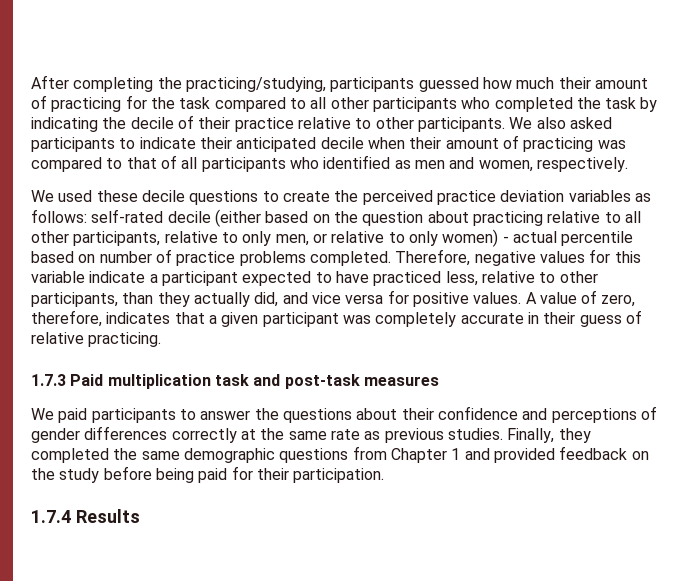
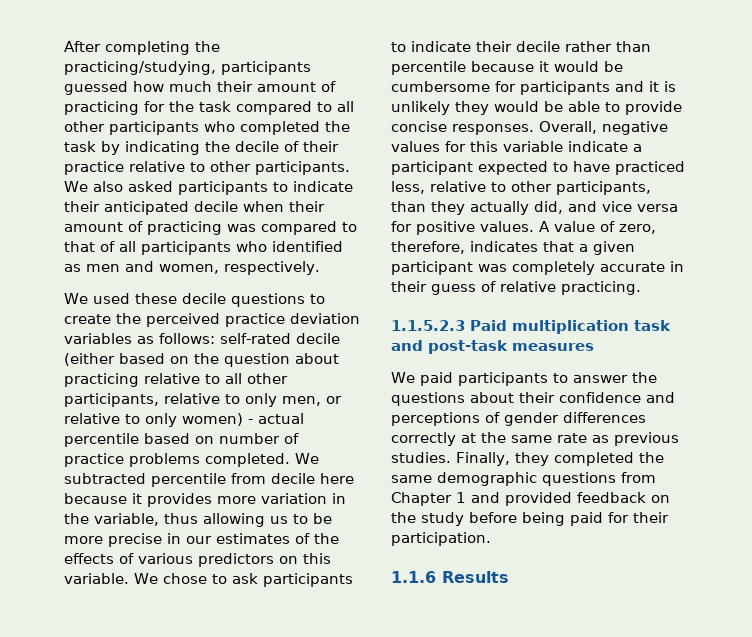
- Therefore, negative values for this variable indicate a participant expected to have practiced less, relative to other participants, than they actually did, and vice versa for positive values.
+ We subtracted percentile from decile here because it provides more variation in the variable, thus allowing us to be more precise in our estimates of the effects of various predictors on this variable. We chose to ask participants to indicate their decile rather than percentile because it would be cumbersome for participants and it is unlikely they would be able to provide concise responses. Overall, negative values for this variable indicate a participant expected to have practiced less, relative to other participants, than they actually did, and vice versa for positive values.
- 1.7.3 Paid multiplication task and post-task measures
+ 1.1.5.2.3 Paid multiplication task and post-task measures
- 1.7.4 Results
+ 1.1.6 Results

